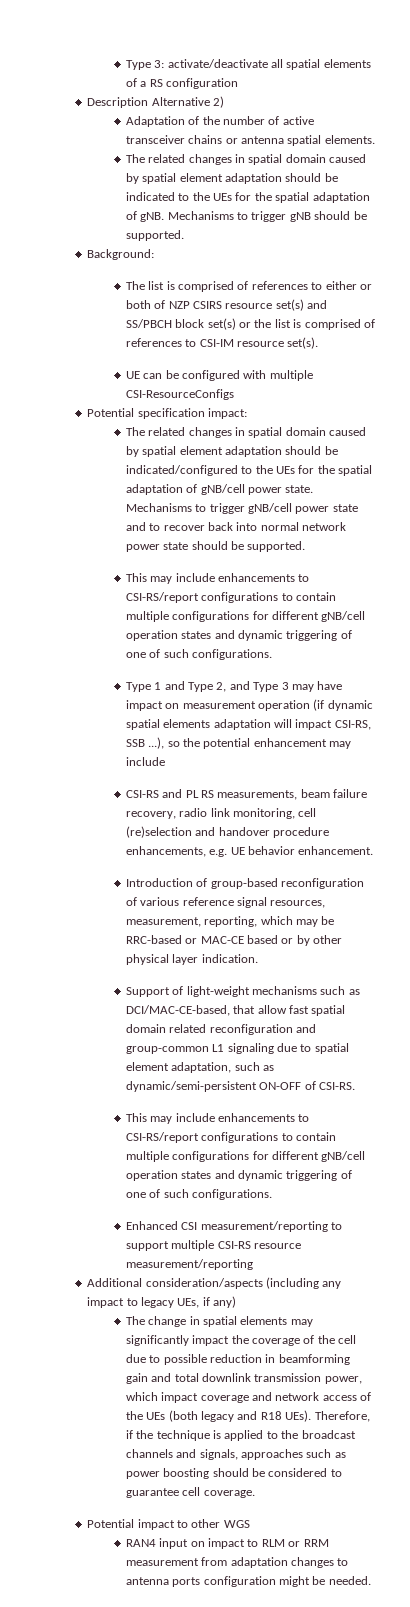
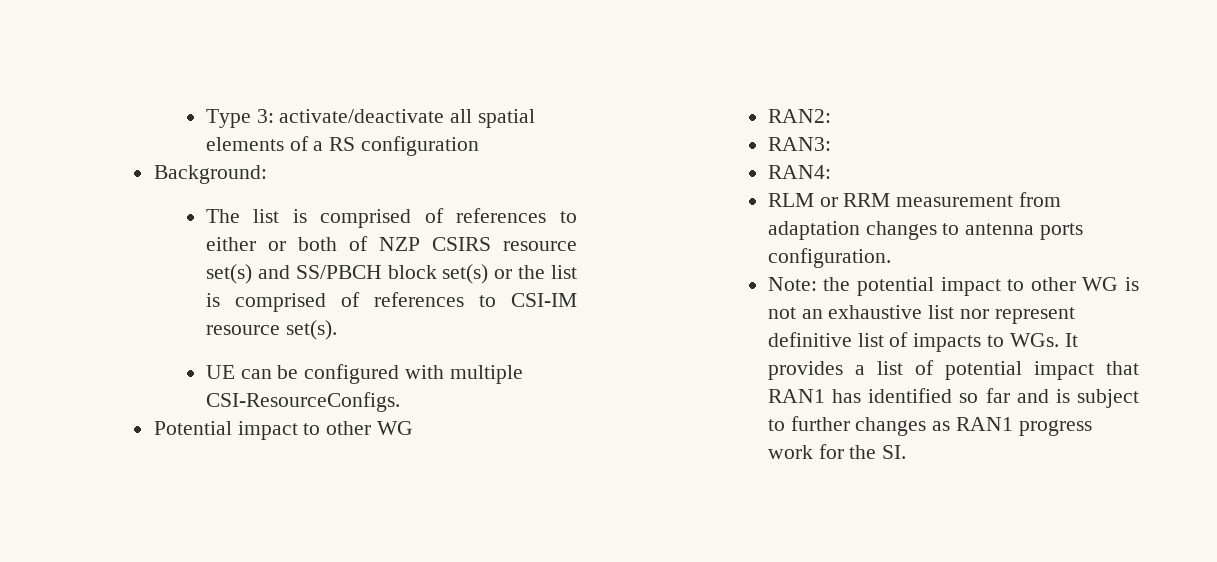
- Description Alternative 2)
- Adaptation of the number of active transceiver chains or antenna spatial elements.
- The related changes in spatial domain caused by spatial element adaptation should be indicated to the UEs for the spatial adaptation of gNB. Mechanisms to trigger gNB should be supported.
- UE can be configured with multiple CSI-ResourceConfigs
- Potential specification impact:
- The related changes in spatial domain caused by spatial element adaptation should be indicated/configured to the UEs for the spatial adaptation of gNB/cell power state. Mechanisms to trigger gNB/cell power state and to recover back into normal network power state should be supported.
- This may include enhancements to CSI-RS/report configurations to contain multiple configurations for different gNB/cell operation states and dynamic triggering of one of such configurations.
- Type 1 and Type 2, and Type 3 may have impact on measurement operation (if dynamic spatial elements adaptation will impact CSI-RS, SSB ...), so the potential enhancement may include
- CSI-RS and PL RS measurements, beam failure recovery, radio link monitoring, cell (re)selection and handover procedure enhancements, e.g. UE behavior enhancement.
- Introduction of group-based reconfiguration of various reference signal resources, measurement, reporting, which may be RRC-based or MAC-CE based or by other physical layer indication.
- Support of light-weight mechanisms such as DCI/MAC-CE-based, that allow fast spatial domain related reconfiguration and group-common L1 signaling due to spatial element adaptation, such as dynamic/semi-persistent ON-OFF of CSI-RS.
- This may include enhancements to CSI-RS/report configurations to contain multiple configurations for different gNB/cell operation states and dynamic triggering of one of such configurations.
- Enhanced CSI measurement/reporting to support multiple CSI-RS resource measurement/reporting
- Additional consideration/aspects (including any impact to legacy UEs, if any)
- The change in spatial elements may significantly impact the coverage of the cell due to possible reduction in beamforming gain and total downlink transmission power, which impact coverage and network access of the UEs (both legacy and R18 UEs). Therefore, if the technique is applied to the broadcast channels and signals, approaches such as power boosting should be considered to guarantee cell coverage.
- Potential impact to other WGS
- RAN4 input on impact to RLM or RRM measurement from adaptation changes to antenna ports configuration might be needed.
+ UE can be configured with multiple CSI-ResourceConfigs.
+ Potential impact to other WG
+ RAN2:
+ RAN3:
+ RAN4:
+ RLM or RRM measurement from adaptation changes to antenna ports configuration.
+ Note: the potential impact to other WG is not an exhaustive list nor represent definitive list of impacts to WGs. It provides a list of potential impact that RAN1 has identified so far and is subject to further changes as RAN1 progress work for the SI.

